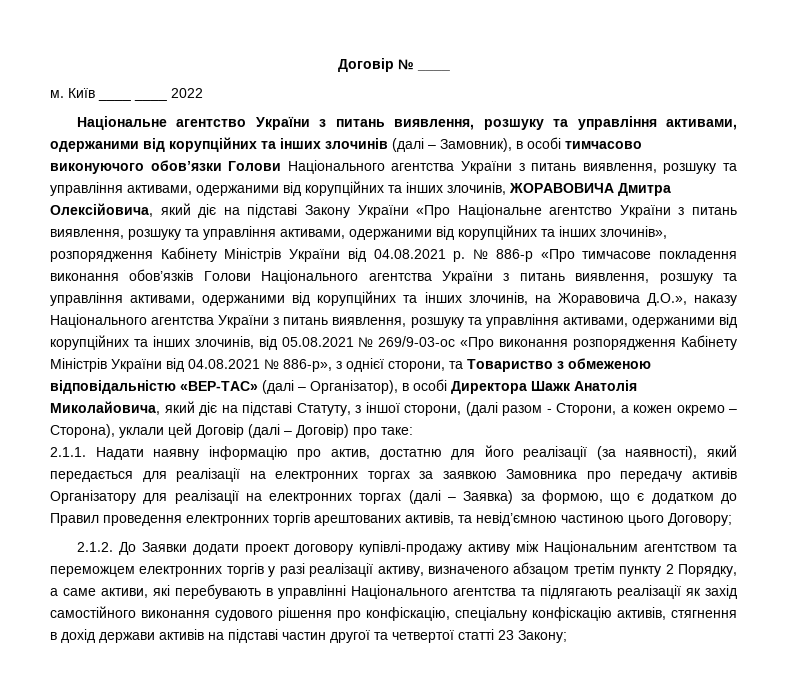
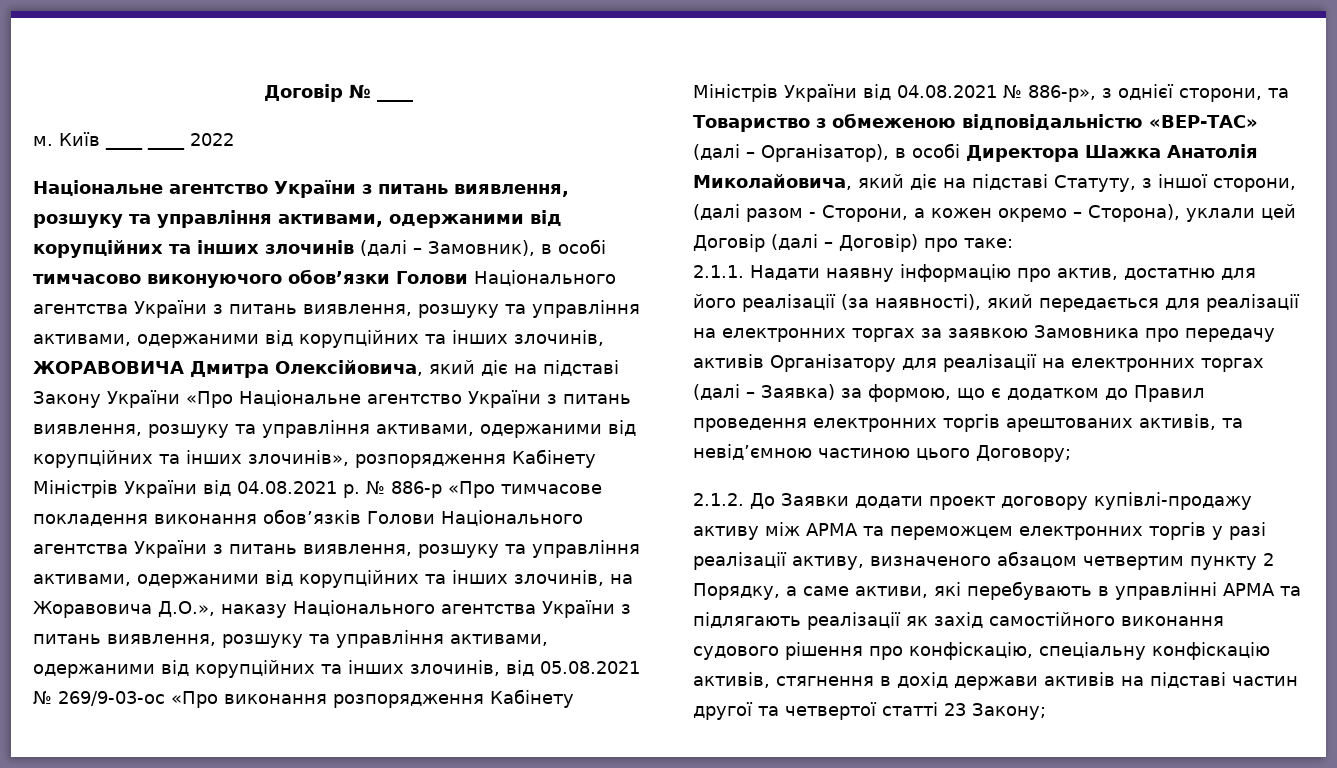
- № 886-р «Про тимчасове покладення виконання обов’язків Голови Національного агентства України з питань виявлення, розшуку та управління активами, одержаними від корупційних та інших злочинів, на Жоравовича Д.О.», наказу Національного агентства України з питань виявлення, розшуку та управління активами, одержаними від корупційних та інших злочинів, від 05.08.2021 № 269/9-03-ос «Про виконання розпорядження Кабінету Міністрів України від 04.08.2021 № 886-р», з однієї сторони, та Товариство з обмеженою відповідальністю «ВЕР-ТАС» (далі – Організатор), в особі Директора Шажк Анатолія Миколайовича, який діє на підставі Статуту, з іншої сторони, (далі разом - Сторони, а кожен окремо – Сторона), уклали цей Договір (далі – Договір) про таке:
+ № 886-р «Про тимчасове покладення виконання обов’язків Голови Національного агентства України з питань виявлення, розшуку та управління активами, одержаними від корупційних та інших злочинів, на Жоравовича Д.О.», наказу Національного агентства України з питань виявлення, розшуку та управління активами, одержаними від корупційних та інших злочинів, від 05.08.2021 № 269/9-03-ос «Про виконання розпорядження Кабінету Міністрів України від 04.08.2021 № 886-р», з однієї сторони, та Товариство з обмеженою відповідальністю «ВЕР-ТАС» (далі – Організатор), в особі Директора Шажка Анатолія Миколайовича, який діє на підставі Статуту, з іншої сторони, (далі разом - Сторони, а кожен окремо – Сторона), уклали цей Договір (далі – Договір) про таке:
- 2.1.2. До Заявки додати проект договору купівлі-продажу активу між Національним агентством та переможцем електронних торгів у разі реалізації активу, визначеного абзацом третім пункту 2 Порядку, а саме активи, які перебувають в управлінні Національного агентства та підлягають реалізації як захід самостійного виконання судового рішення про конфіскацію, спеціальну конфіскацію активів, стягнення в дохід держави активів на підставі частин другої та четвертої статті 23 Закону;
+ 2.1.2. До Заявки додати проект договору купівлі-продажу активу між АРМА та переможцем електронних торгів у разі реалізації активу, визначеного абзацом четвертим пункту 2 Порядку, а саме активи, які перебувають в управлінні АРМА та підлягають реалізації як захід самостійного виконання судового рішення про конфіскацію, спеціальну конфіскацію активів, стягнення в дохід держави активів на підставі частин другої та четвертої статті 23 Закону;

